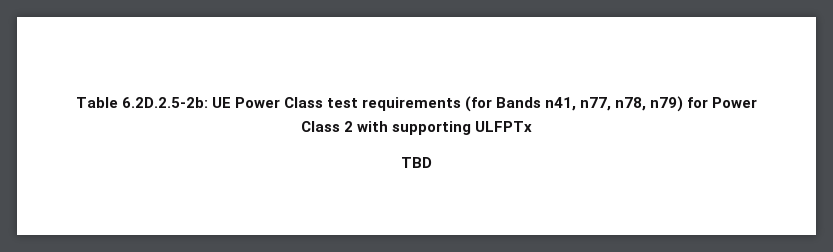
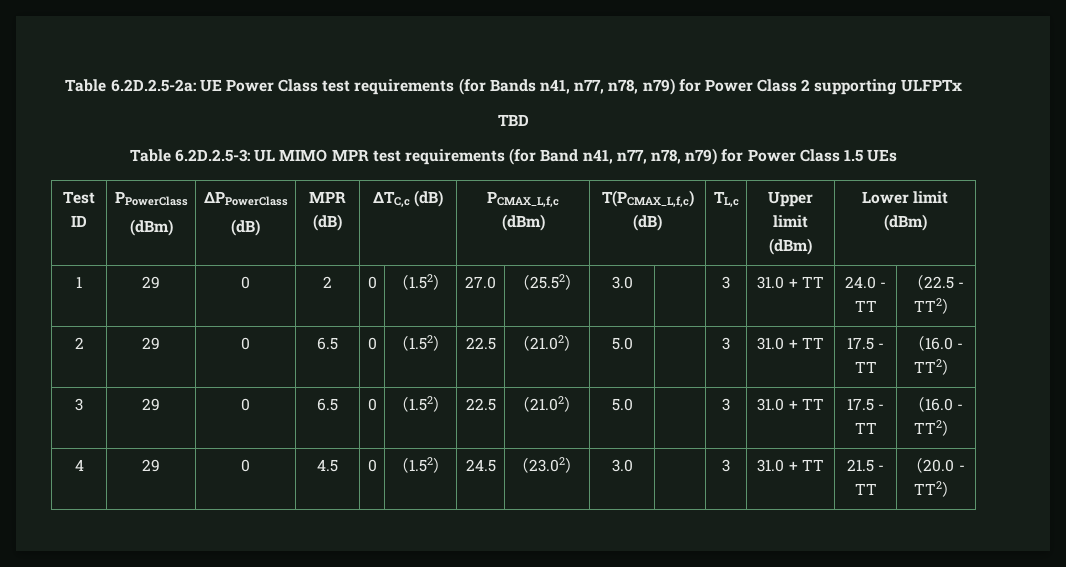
- Table 6.2D.2.5-2b: UE Power Class test requirements (for Bands n41, n77, n78, n79) for Power Class 2 with supporting ULFPTx
+ Table 6.2D.2.5-2a: UE Power Class test requirements (for Bands n41, n77, n78, n79) for Power Class 2 supporting ULFPTx
+ Table 6.2D.2.5-3: UL MIMO MPR test requirements (for Band n41, n77, n78, n79) for Power Class 1.5 UEs
+ Test ID | PPowerClass
+ (dBm) | ΔPPowerClass
+ (dB) | MPR (dB) | ΔTC,c (dB) | PCMAX_L,f,c (dBm) | T(PCMAX_L,f,c) (dB) | TL,c | Upper limit (dBm) | Lower limit (dBm)
+ 1 | 29 | 0 | 2 | 0 | （1.52） | 27.0 | （25.52） | 3.0 | | 3 | 31.0 + TT | 24.0 - TT | （22.5 - TT2）
+ 2 | 29 | 0 | 6.5 | 0 | （1.52） | 22.5 | （21.02） | 5.0 | | 3 | 31.0 + TT | 17.5 - TT | （16.0 - TT2）
+ 3 | 29 | 0 | 6.5 | 0 | （1.52） | 22.5 | （21.02） | 5.0 | | 3 | 31.0 + TT | 17.5 - TT | （16.0 - TT2）
+ 4 | 29 | 0 | 4.5 | 0 | （1.52） | 24.5 | （23.02） | 3.0 | | 3 | 31.0 + TT | 21.5 - TT | （20.0 - TT2）

